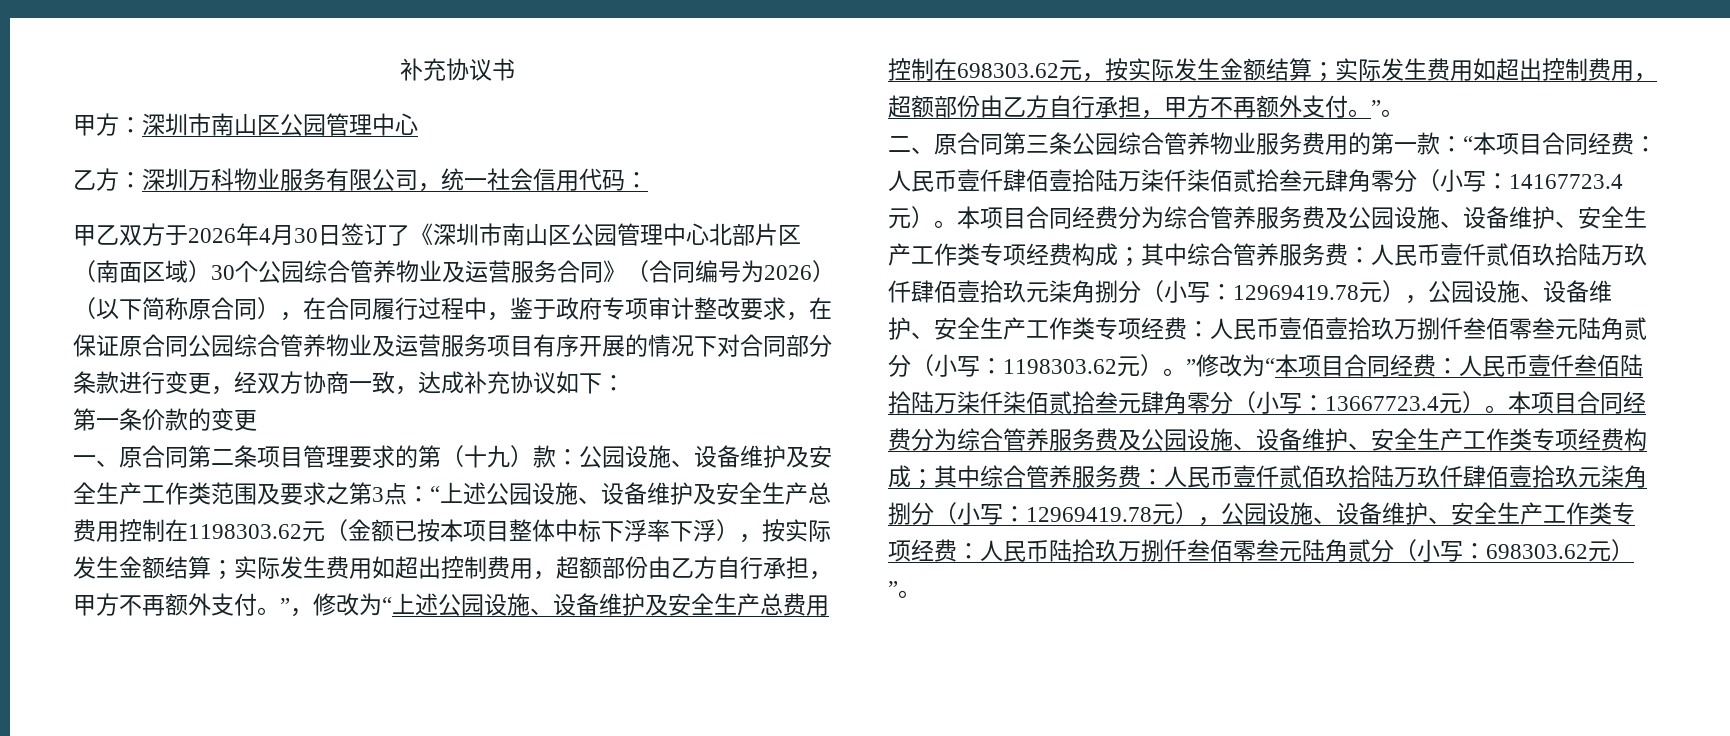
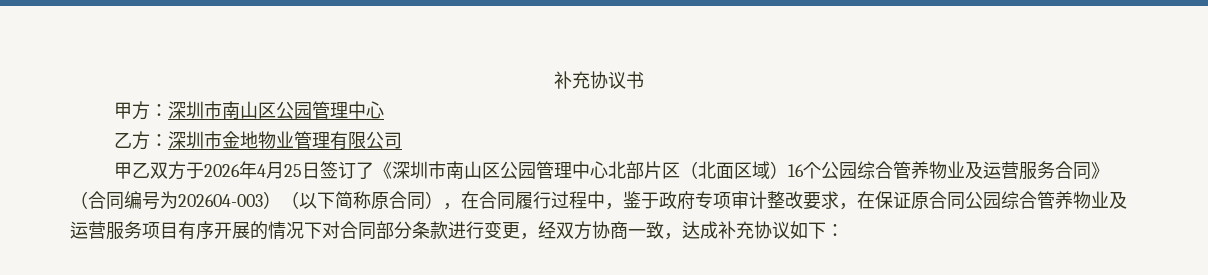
- 乙方：深圳万科物业服务有限公司，统一社会信用代码：
+ 乙方：深圳市金地物业管理有限公司
- 甲乙双方于2026年4月30日签订了《深圳市南山区公园管理中心北部片区（南面区域）30个公园综合管养物业及运营服务合同》（合同编号为2026）（以下简称原合同），在合同履行过程中，鉴于政府专项审计整改要求，在保证原合同公园综合管养物业及运营服务项目有序开展的情况下对合同部分条款进行变更，经双方协商一致，达成补充协议如下：
+ 甲乙双方于2026年4月25日签订了《深圳市南山区公园管理中心北部片区（北面区域）16个公园综合管养物业及运营服务合同》（合同编号为202604-003）（以下简称原合同），在合同履行过程中，鉴于政府专项审计整改要求，在保证原合同公园综合管养物业及运营服务项目有序开展的情况下对合同部分条款进行变更，经双方协商一致，达成补充协议如下：
- 第一条价款的变更
- 一、原合同第二条项目管理要求的第（十九）款：公园设施、设备维护及安全生产工作类范围及要求之第3点：“上述公园设施、设备维护及安全生产总费用控制在1198303.62元（金额已按本项目整体中标下浮率下浮），按实际发生金额结算；实际发生费用如超出控制费用，超额部份由乙方自行承担，甲方不再额外支付。”，修改为“上述公园设施、设备维护及安全生产总费用控制在698303.62元，按实际发生金额结算；实际发生费用如超出控制费用，超额部份由乙方自行承担，甲方不再额外支付。”。
- 二、原合同第三条公园综合管养物业服务费用的第一款：“本项目合同经费：人民币壹仟肆佰壹拾陆万柒仟柒佰贰拾叁元肆角零分（小写：14167723.4元）。本项目合同经费分为综合管养服务费及公园设施、设备维护、安全生产工作类专项经费构成；其中综合管养服务费：人民币壹仟贰佰玖拾陆万玖仟肆佰壹拾玖元柒角捌分（小写：12969419.78元），公园设施、设备维护、安全生产工作类专项经费：人民币壹佰壹拾玖万捌仟叁佰零叁元陆角贰分（小写：1198303.62元）。”修改为“本项目合同经费：人民币壹仟叁佰陆拾陆万柒仟柒佰贰拾叁元肆角零分（小写：13667723.4元）。本项目合同经费分为综合管养服务费及公园设施、设备维护、安全生产工作类专项经费构成；其中综合管养服务费：人民币壹仟贰佰玖拾陆万玖仟肆佰壹拾玖元柒角捌分（小写：12969419.78元），公园设施、设备维护、安全生产工作类专项经费：人民币陆拾玖万捌仟叁佰零叁元陆角贰分（小写：698303.62元）”。

